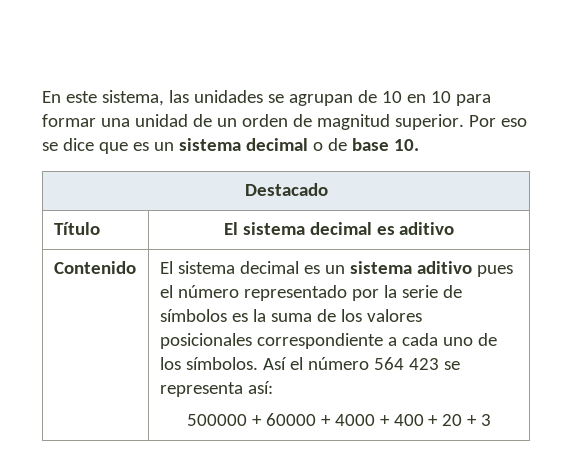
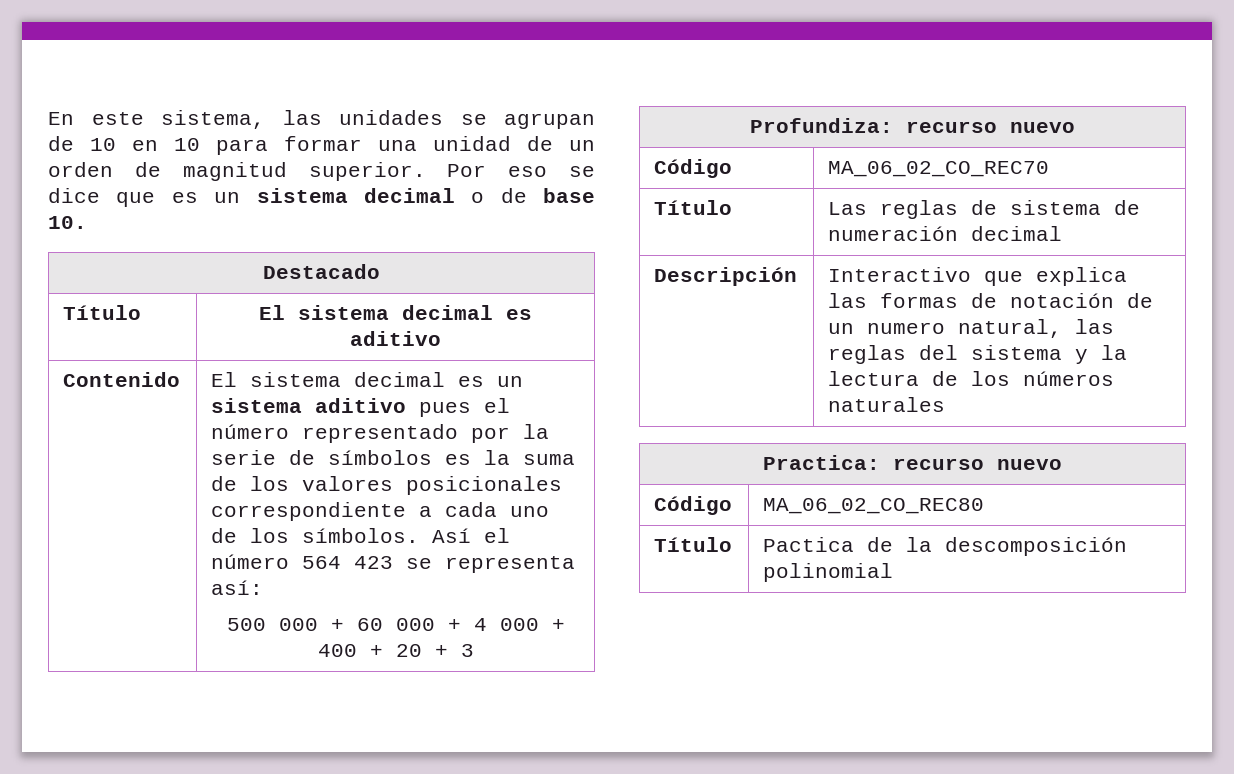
- 500000 + 60000 + 4000 + 400 + 20 + 3
+ 500 000 + 60 000 + 4 000 + 400 + 20 + 3
+ Profundiza: recurso nuevo
+ Código | MA_06_02_CO_REC70
+ Título | Las reglas de sistema de numeración decimal
+ Descripción | Interactivo que explica las formas de notación de un numero natural, las reglas del sistema y la lectura de los números naturales
+ Practica: recurso nuevo
+ Código | MA_06_02_CO_REC80
+ Título | Pactica de la descomposición polinomial

